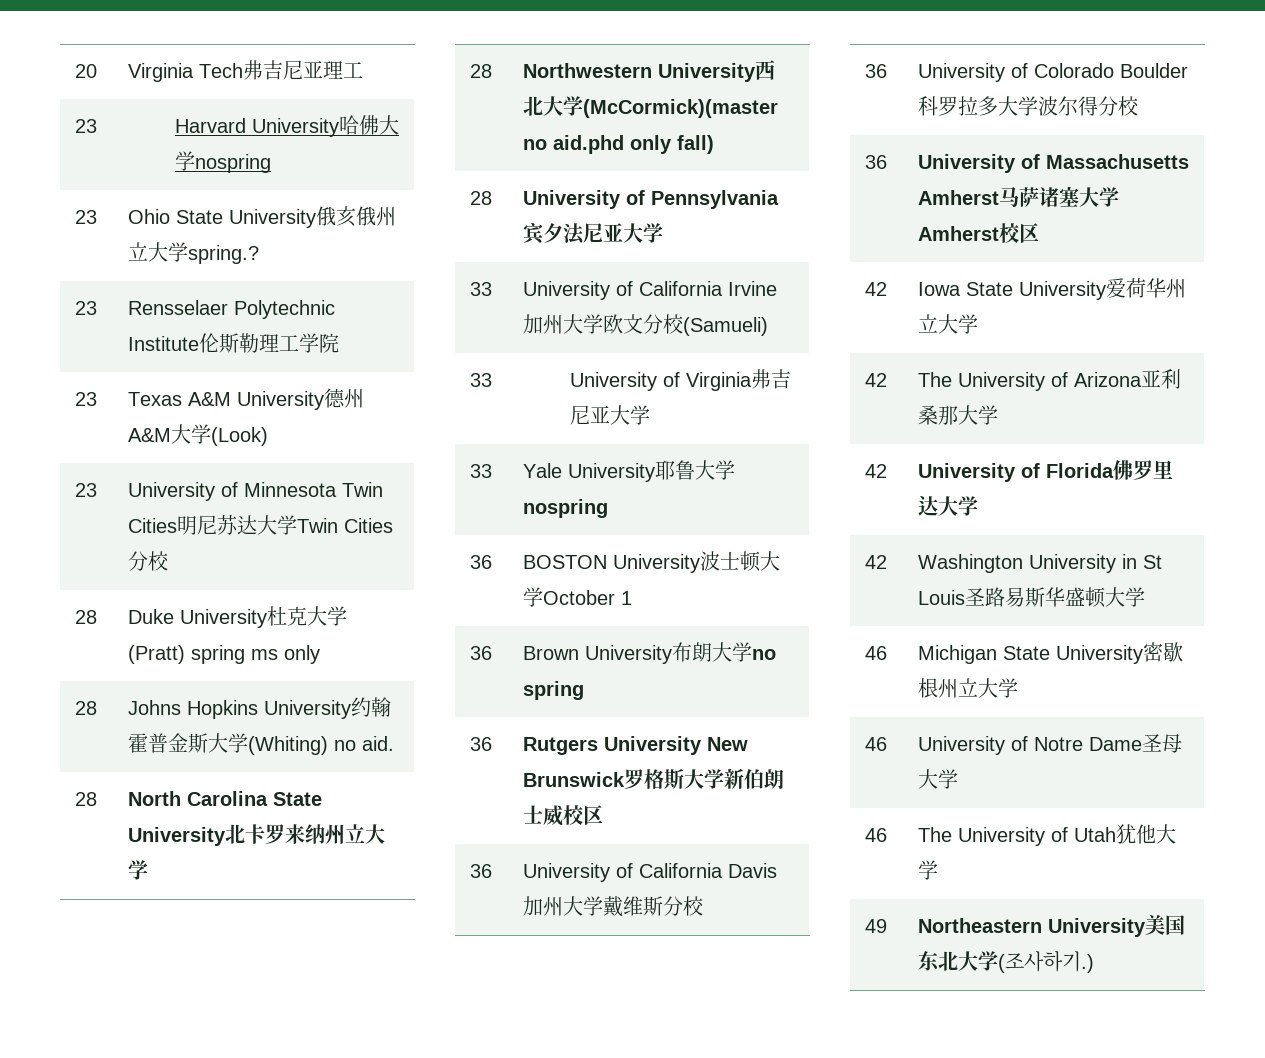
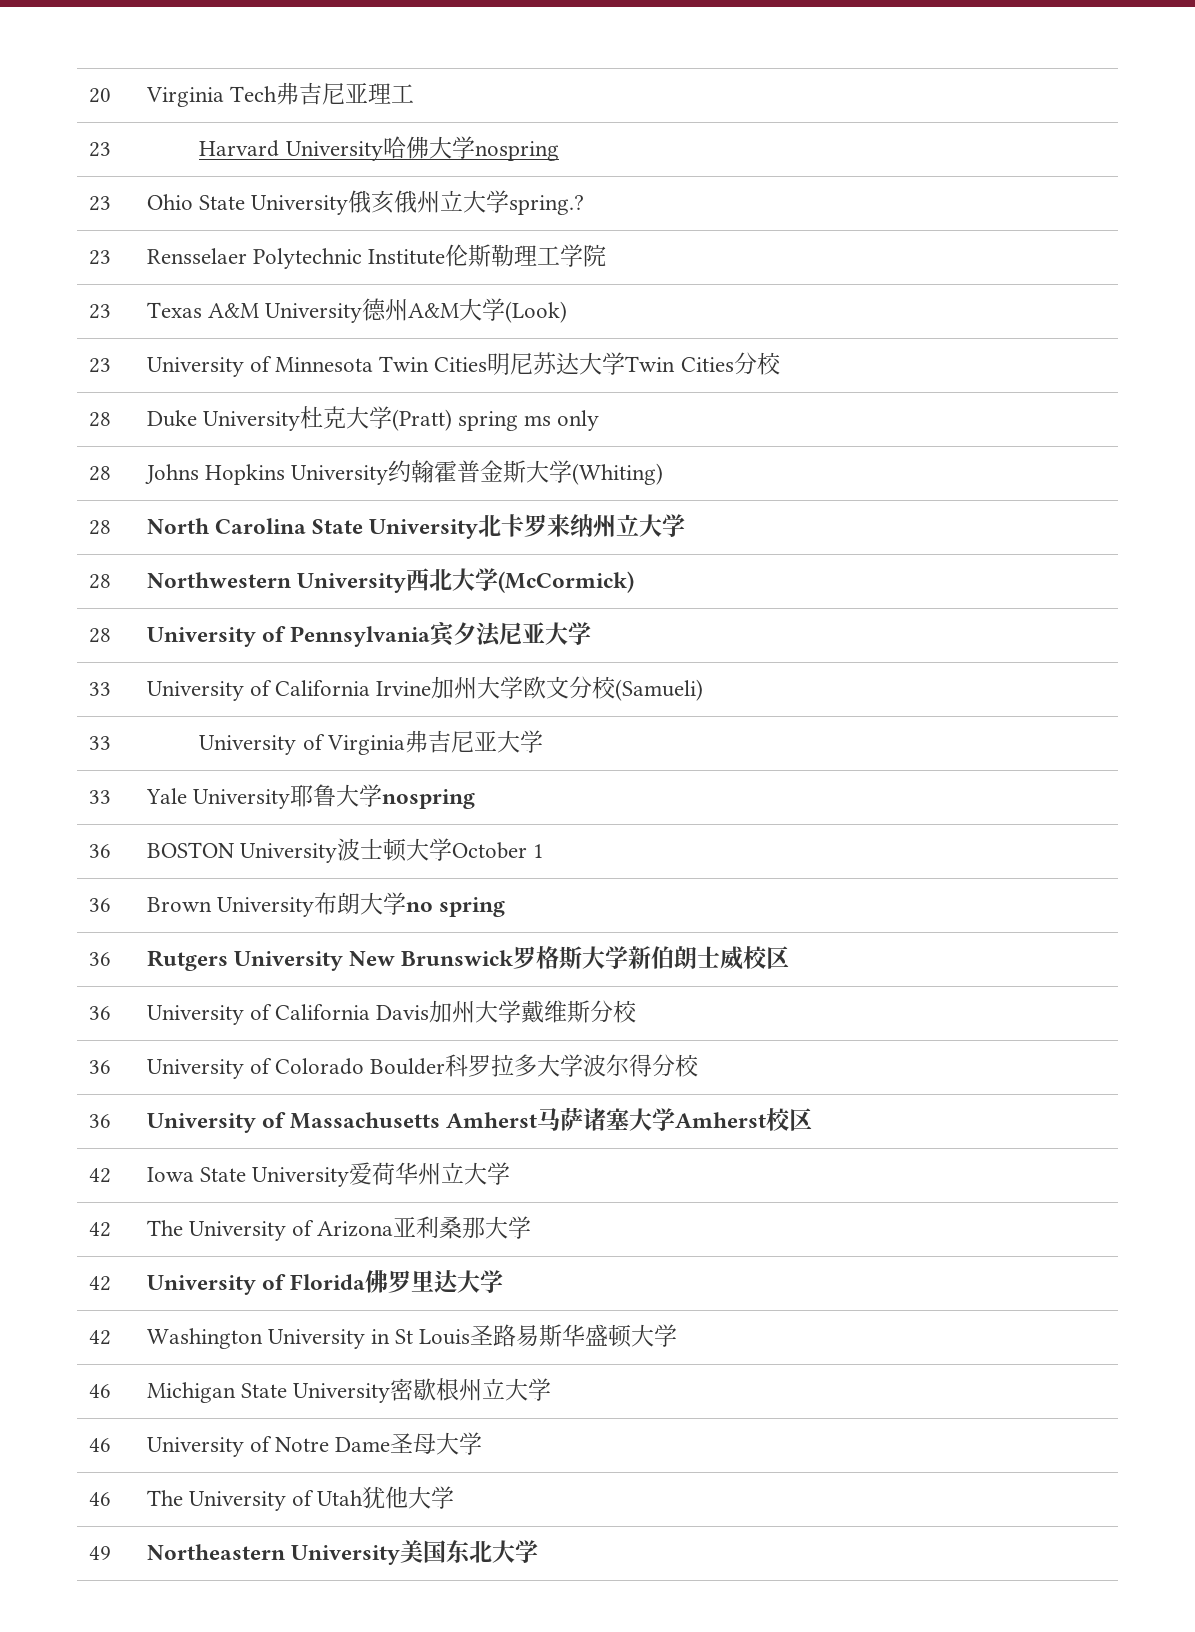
- 28 | Johns Hopkins University约翰霍普金斯大学(Whiting) no aid.
+ 28 | Johns Hopkins University约翰霍普金斯大学(Whiting)
- 28 | Northwestern University西北大学(McCormick)(master no aid.phd only fall)
+ 28 | Northwestern University西北大学(McCormick)
- 49 | Northeastern University美国东北大学(조사하기.)
+ 49 | Northeastern University美国东北大学

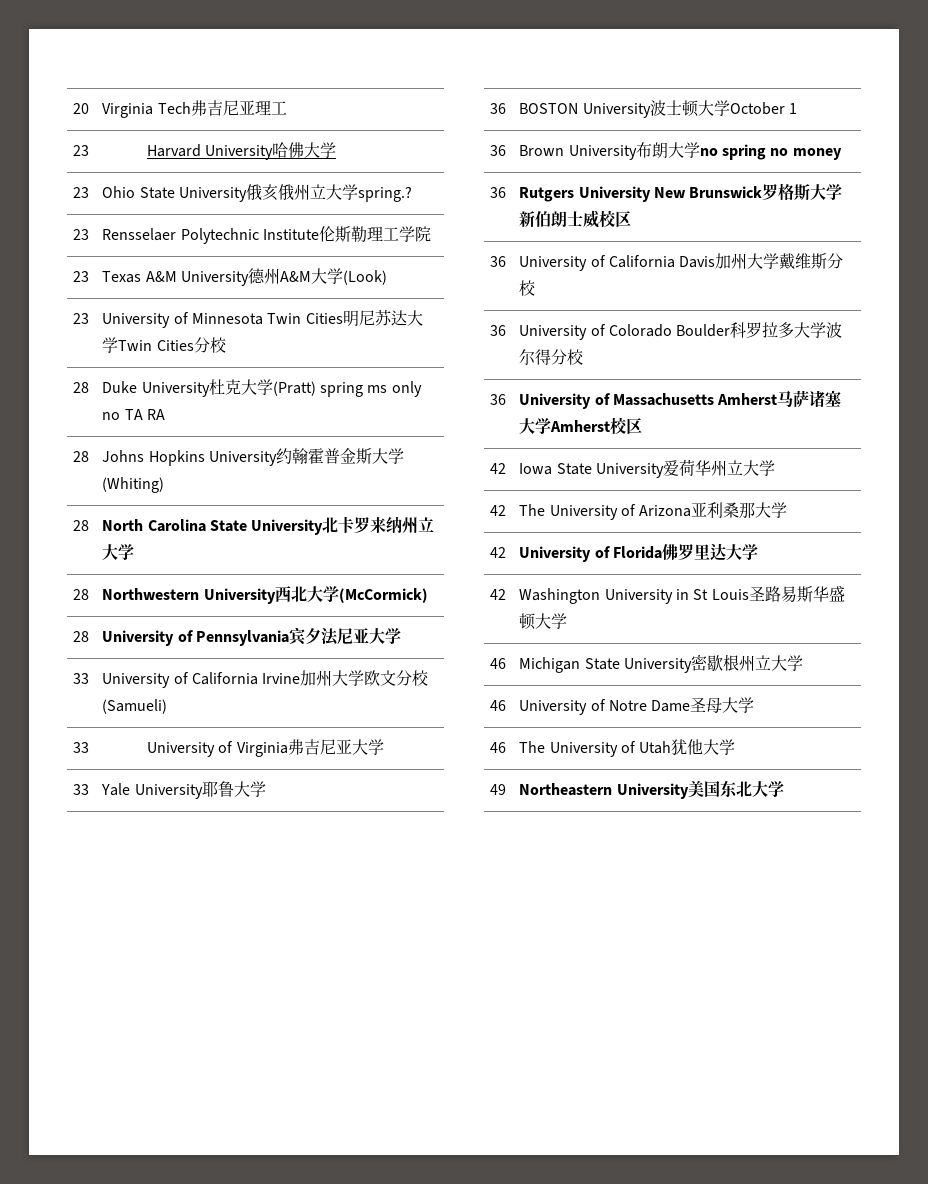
- 23 | Harvard University哈佛大学nospring
+ 23 | Harvard University哈佛大学
- 28 | Duke University杜克大学(Pratt) spring ms only
+ 28 | Duke University杜克大学(Pratt) spring ms only no TA RA
- 33 | Yale University耶鲁大学nospring
+ 33 | Yale University耶鲁大学
- 36 | Brown University布朗大学no spring
+ 36 | Brown University布朗大学no spring no money

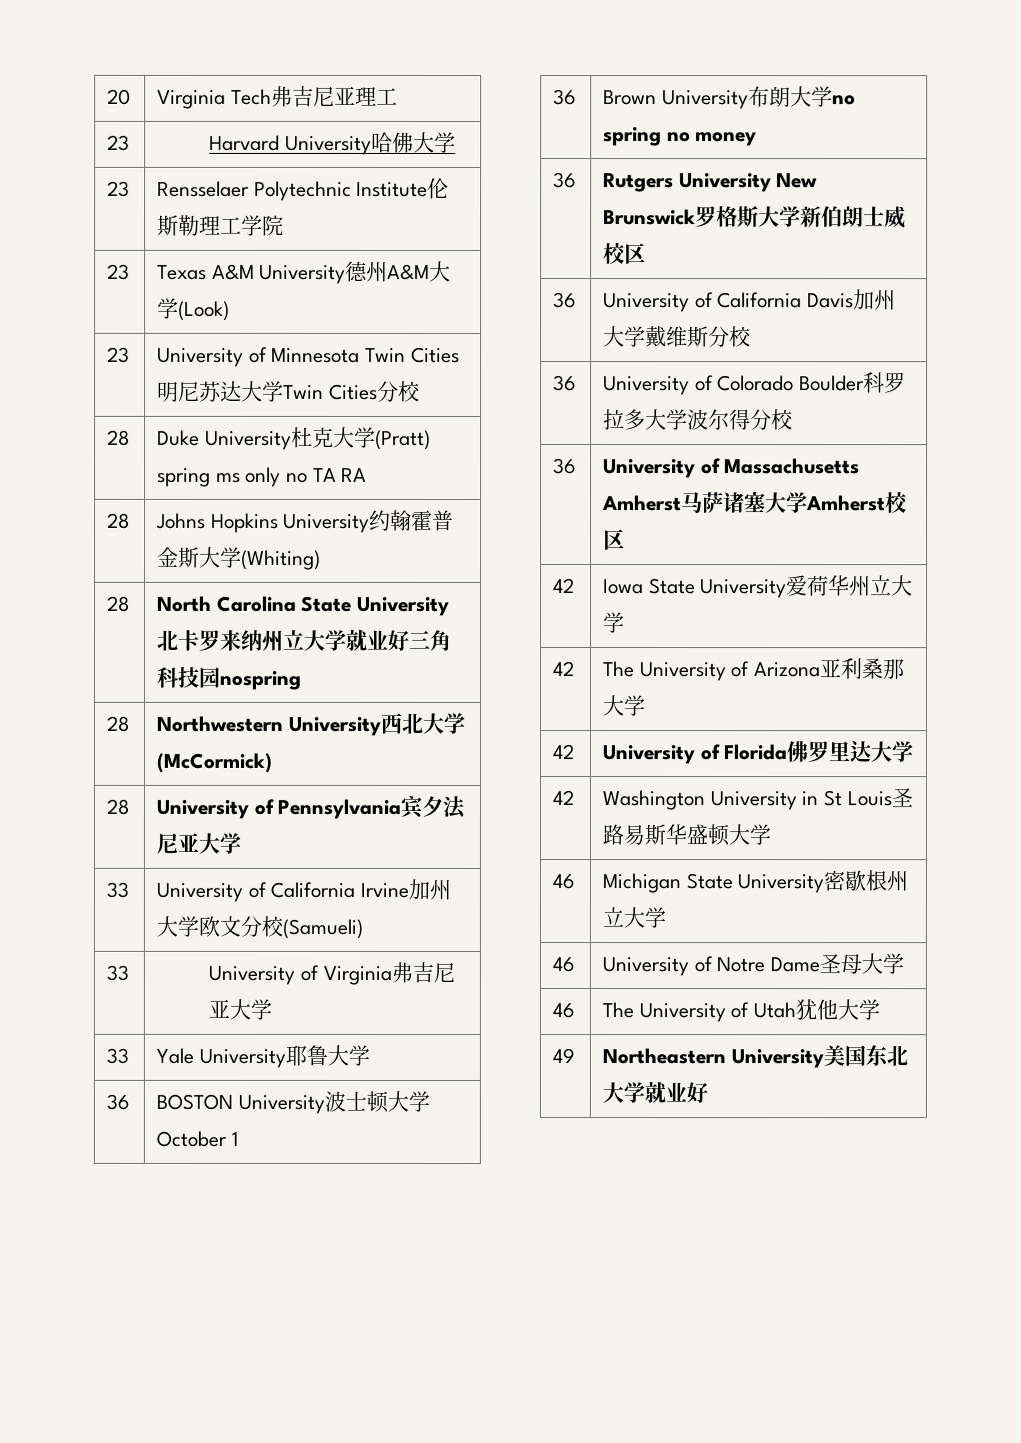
- 23 | Ohio State University俄亥俄州立大学spring.?
- 28 | North Carolina State University北卡罗来纳州立大学
+ 28 | North Carolina State University北卡罗来纳州立大学就业好三角科技园nospring
- 49 | Northeastern University美国东北大学
+ 49 | Northeastern University美国东北大学就业好

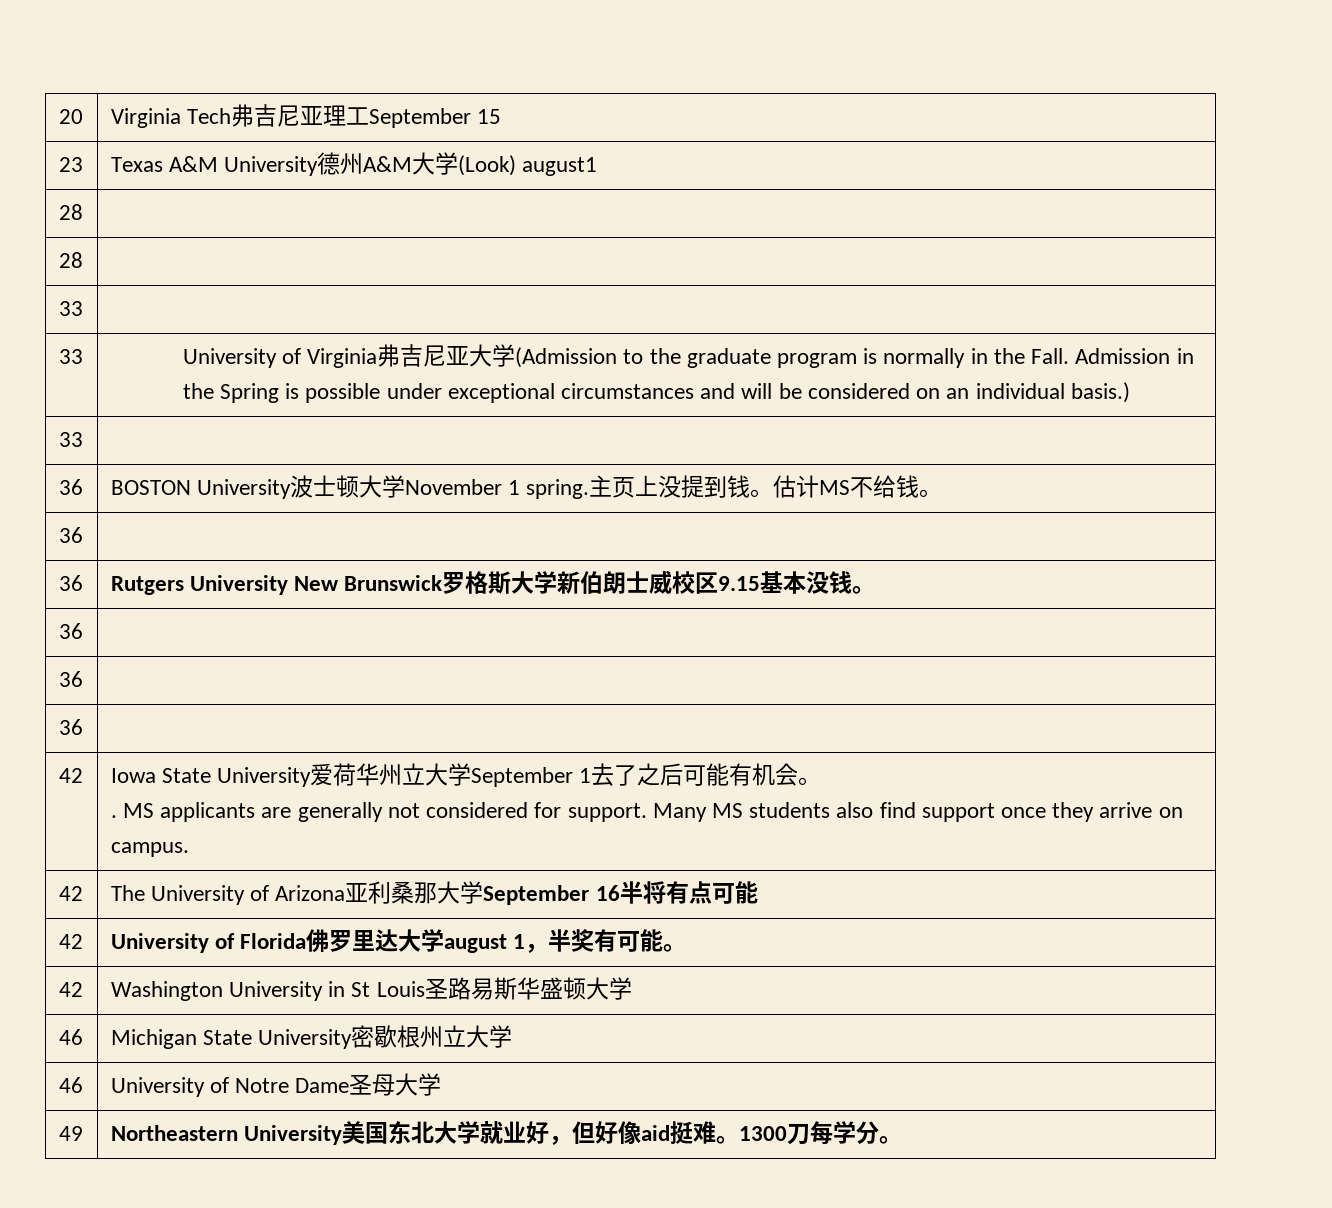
- 20 | Virginia Tech弗吉尼亚理工
- 23 | Harvard University哈佛大学
- 23 | Rensselaer Polytechnic Institute伦斯勒理工学院
+ 20 | Virginia Tech弗吉尼亚理工September 15
- 23 | Texas A&M University德州A&M大学(Look)
- 23 | University of Minnesota Twin Cities明尼苏达大学Twin Cities分校
- 28 | Duke University杜克大学(Pratt) spring ms only no TA RA
- 28 | Johns Hopkins University约翰霍普金斯大学(Whiting)
- 28 | North Carolina State University北卡罗来纳州立大学就业好三角科技园nospring
- 28 | Northwestern University西北大学(McCormick)
- 28 | University of Pennsylvania宾夕法尼亚大学
- 33 | University of California Irvine加州大学欧文分校(Samueli)
+ 23 | Texas A&M University德州A&M大学(Look) august1
+ 28 |
+ 28 |
+ 33 |
- 33 | University of Virginia弗吉尼亚大学
- 33 | Yale University耶鲁大学
+ 33 | University of Virginia弗吉尼亚大学(Admission to the graduate program is normally in the Fall. Admission in the Spring is possible under exceptional circumstances and will be considered on an individual basis.)
+ 33 |
- 36 | BOSTON University波士顿大学October 1
- 36 | Brown University布朗大学no spring no money
+ 36 | BOSTON University波士顿大学November 1 spring.主页上没提到钱。估计MS不给钱。
+ 36 |
- 36 | Rutgers University New Brunswick罗格斯大学新伯朗士威校区
- 36 | University of California Davis加州大学戴维斯分校
- 36 | University of Colorado Boulder科罗拉多大学波尔得分校
- 36 | University of Massachusetts Amherst马萨诸塞大学Amherst校区
+ 36 | Rutgers University New Brunswick罗格斯大学新伯朗士威校区9.15基本没钱。
+ 36 |
+ 36 |
+ 36 |
- 42 | Iowa State University爱荷华州立大学
+ 42 | Iowa State University爱荷华州立大学September 1去了之后可能有机会。
+ . MS applicants are generally not considered for support. Many MS students also find support once they arrive on campus.
- 42 | The University of Arizona亚利桑那大学
+ 42 | The University of Arizona亚利桑那大学September 16半将有点可能
- 42 | University of Florida佛罗里达大学
+ 42 | University of Florida佛罗里达大学august 1，半奖有可能。
- 46 | The University of Utah犹他大学
- 49 | Northeastern University美国东北大学就业好
+ 49 | Northeastern University美国东北大学就业好，但好像aid挺难。1300刀每学分。

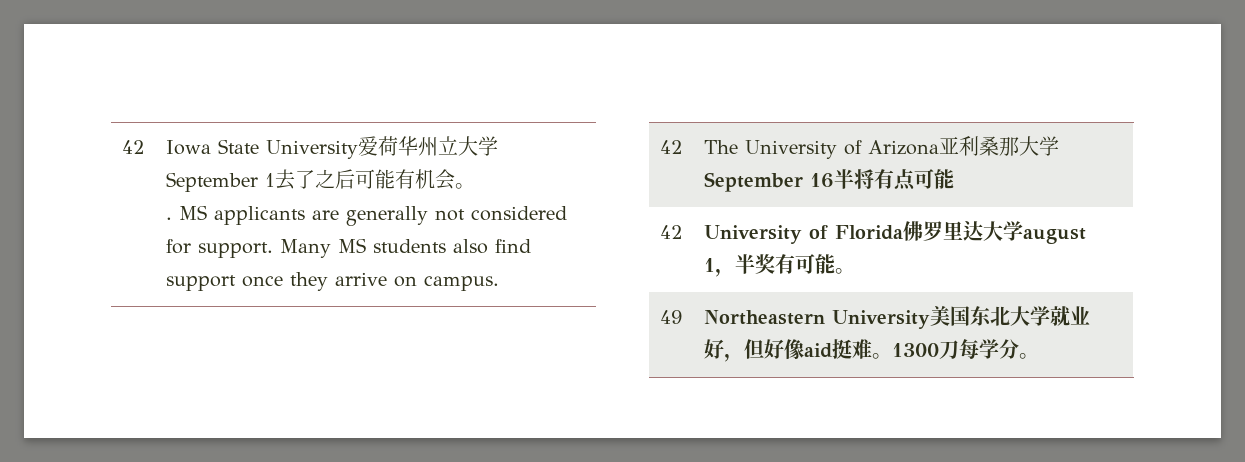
- 20 | Virginia Tech弗吉尼亚理工September 15
- 23 | Texas A&M University德州A&M大学(Look) august1
- 28 |
- 28 |
- 33 |
- 33 | University of Virginia弗吉尼亚大学(Admission to the graduate program is normally in the Fall. Admission in the Spring is possible under exceptional circumstances and will be considered on an individual basis.)
- 33 |
- 36 | BOSTON University波士顿大学November 1 spring.主页上没提到钱。估计MS不给钱。
- 36 |
- 36 | Rutgers University New Brunswick罗格斯大学新伯朗士威校区9.15基本没钱。
- 36 |
- 36 |
- 36 |
- 42 | Washington University in St Louis圣路易斯华盛顿大学
- 46 | Michigan State University密歇根州立大学
- 46 | University of Notre Dame圣母大学

